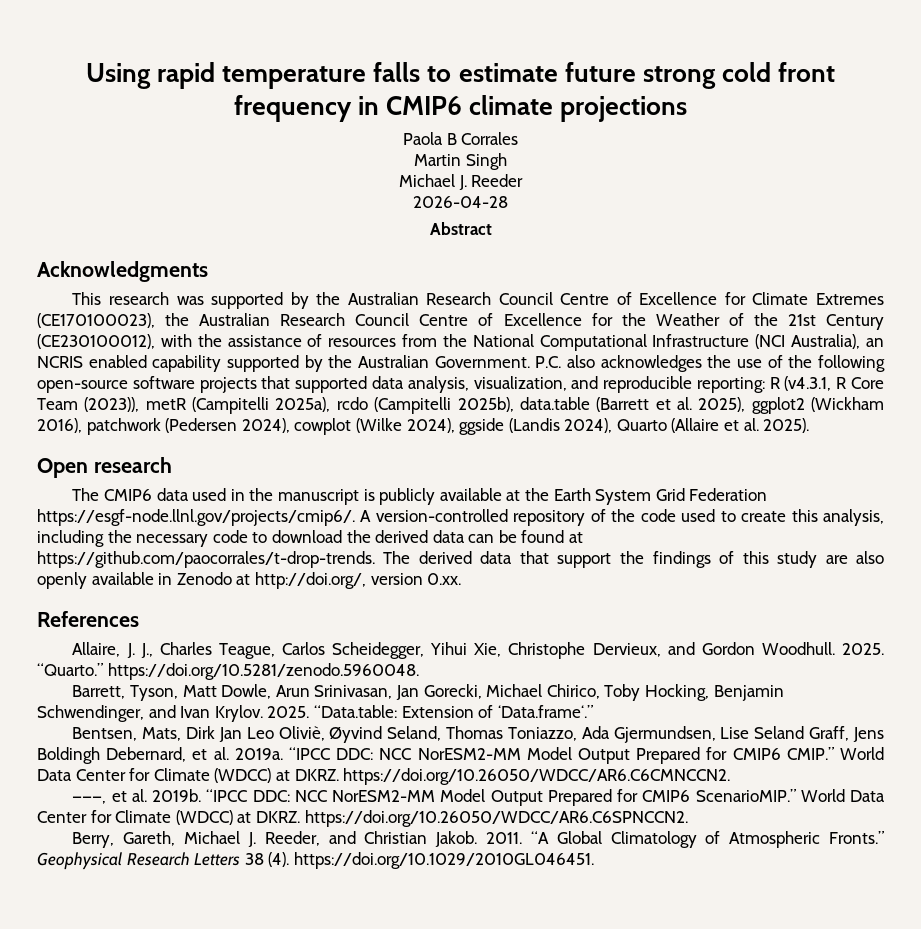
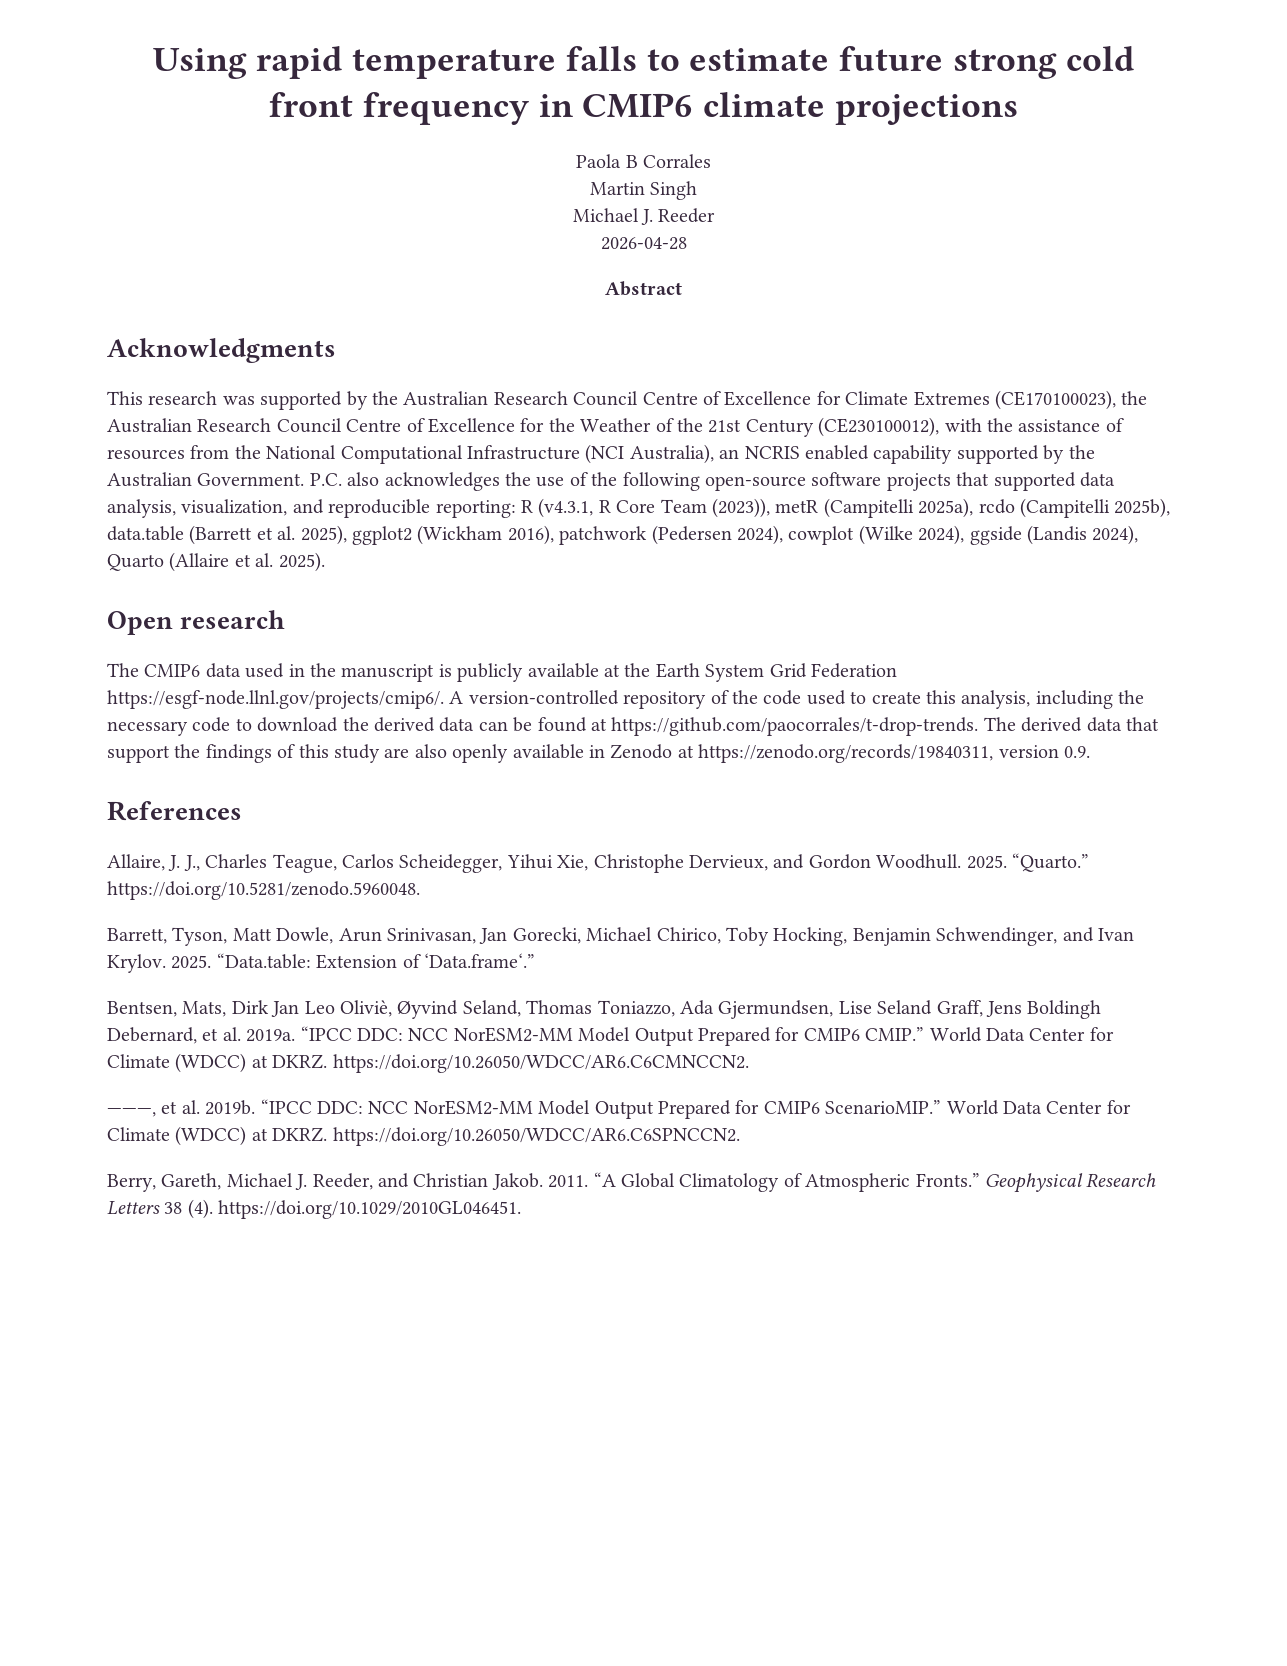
- The CMIP6 data used in the manuscript is publicly available at the Earth System Grid Federation https://esgf-node.llnl.gov/projects/cmip6/. A version-controlled repository of the code used to create this analysis, including the necessary code to download the derived data can be found at https://github.com/paocorrales/t-drop-trends. The derived data that support the findings of this study are also openly available in Zenodo at http://doi.org/, version 0.xx.
+ The CMIP6 data used in the manuscript is publicly available at the Earth System Grid Federation https://esgf-node.llnl.gov/projects/cmip6/. A version-controlled repository of the code used to create this analysis, including the necessary code to download the derived data can be found at https://github.com/paocorrales/t-drop-trends. The derived data that support the findings of this study are also openly available in Zenodo at https://zenodo.org/records/19840311, version 0.9.

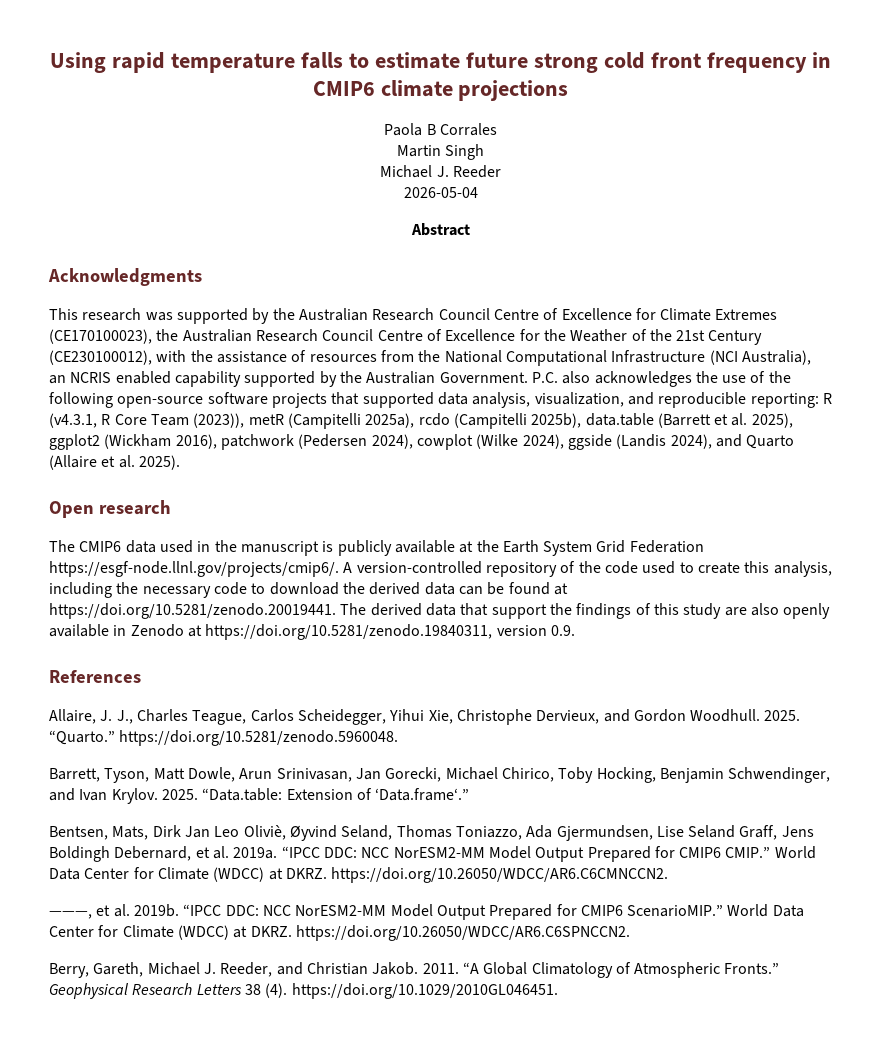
- 2026-04-28
+ 2026-05-04
- P.C. also acknowledges the use of the following open-source software projects that supported data analysis, visualization, and reproducible reporting: R (v4.3.1, R Core Team (2023)), metR (Campitelli 2025a), rcdo (Campitelli 2025b), data.table (Barrett et al. 2025), ggplot2 (Wickham 2016), patchwork (Pedersen 2024), cowplot (Wilke 2024), ggside (Landis 2024), Quarto (Allaire et al. 2025).
+ P.C. also acknowledges the use of the following open-source software projects that supported data analysis, visualization, and reproducible reporting: R (v4.3.1, R Core Team (2023)), metR (Campitelli 2025a), rcdo (Campitelli 2025b), data.table (Barrett et al. 2025), ggplot2 (Wickham 2016), patchwork (Pedersen 2024), cowplot (Wilke 2024), ggside (Landis 2024), and Quarto (Allaire et al. 2025).
- The CMIP6 data used in the manuscript is publicly available at the Earth System Grid Federation https://esgf-node.llnl.gov/projects/cmip6/. A version-controlled repository of the code used to create this analysis, including the necessary code to download the derived data can be found at https://github.com/paocorrales/t-drop-trends. The derived data that support the findings of this study are also openly available in Zenodo at https://zenodo.org/records/19840311, version 0.9.
+ The CMIP6 data used in the manuscript is publicly available at the Earth System Grid Federation https://esgf-node.llnl.gov/projects/cmip6/. A version-controlled repository of the code used to create this analysis, including the necessary code to download the derived data can be found at https://doi.org/10.5281/zenodo.20019441. The derived data that support the findings of this study are also openly available in Zenodo at https://doi.org/10.5281/zenodo.19840311, version 0.9.

